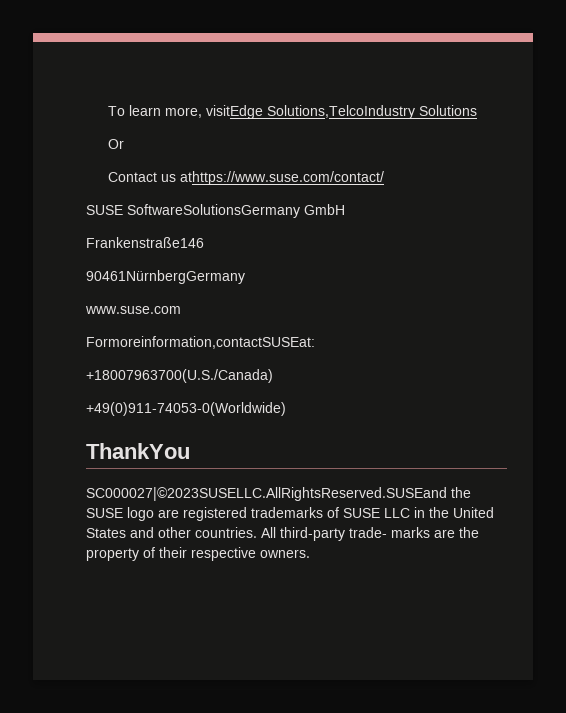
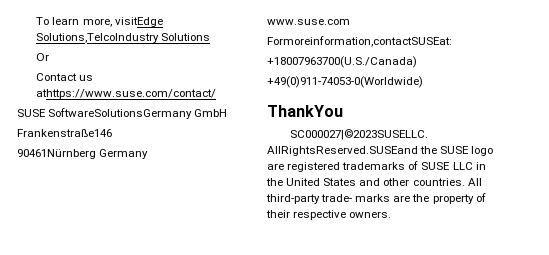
- 90461NürnbergGermany
+ 90461Nürnberg Germany

